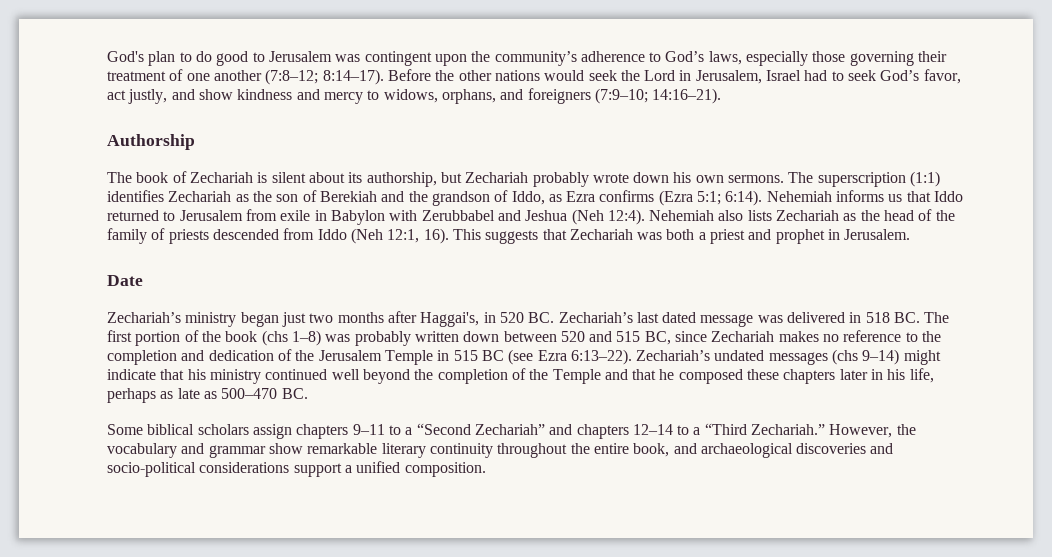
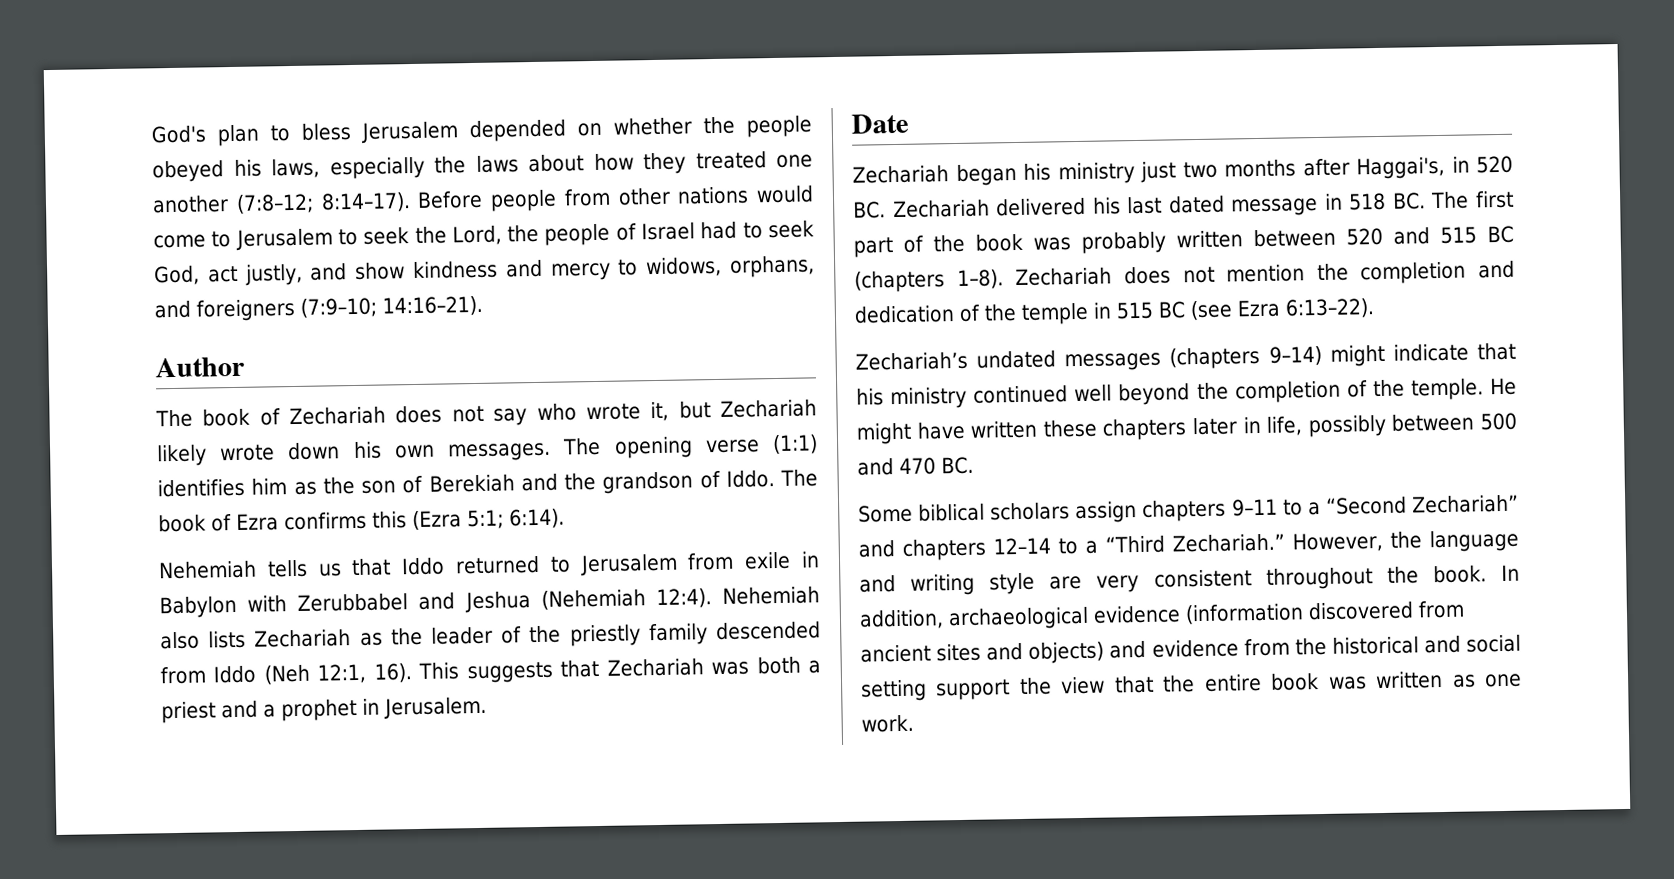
- God's plan to do good to Jerusalem was contingent upon the community’s adherence to God’s laws, especially those governing their treatment of one another (7:8–12; 8:14–17).
+ God's plan to bless Jerusalem depended on whether the people obeyed his laws, especially the laws about how they treated one another (7:8–12; 8:14–17).
- Before the other nations would seek the Lord in Jerusalem, Israel had to seek God’s favor, act justly, and show kindness and mercy to widows, orphans, and foreigners (7:9–10; 14:16–21).
+ Before people from other nations would come to Jerusalem to seek the Lord, the people of Israel had to seek God, act justly, and show kindness and mercy to widows, orphans, and foreigners (7:9–10; 14:16–21).
- Authorship
+ Author
- The book of Zechariah is silent about its authorship, but Zechariah probably wrote down his own sermons. The superscription (1:1) identifies Zechariah as the son of Berekiah and the grandson of Iddo, as Ezra confirms (Ezra 5:1; 6:14). Nehemiah informs us that Iddo returned to Jerusalem from exile in Babylon with Zerubbabel and Jeshua (Neh 12:4).
+ The book of Zechariah does not say who wrote it, but Zechariah likely wrote down his own messages. The opening verse (1:1) identifies him as the son of Berekiah and the grandson of Iddo. The book of Ezra confirms this (Ezra 5:1; 6:14).
+ Nehemiah tells us that Iddo returned to Jerusalem from exile in Babylon with Zerubbabel and Jeshua (Nehemiah 12:4).
- Nehemiah also lists Zechariah as the head of the family of priests descended from Iddo (Neh 12:1, 16).
+ Nehemiah also lists Zechariah as the leader of the priestly family descended from Iddo (Neh 12:1, 16).
- This suggests that Zechariah was both a priest and prophet in Jerusalem.
+ This suggests that Zechariah was both a priest and a prophet in Jerusalem.
- Zechariah’s ministry began just two months after Haggai's, in 520 BC. Zechariah’s last dated message was delivered in 518 BC. The first portion of the book (chs 1–8) was probably written down between 520 and 515 BC, since Zechariah makes no reference to the completion and dedication of the Jerusalem Temple in 515 BC (see Ezra 6:13–22). Zechariah’s undated messages (chs 9–14) might indicate that his ministry continued well beyond the completion of the Temple and that he composed these chapters later in his life, perhaps as late as 500–470 BC.
+ Zechariah began his ministry just two months after Haggai's, in 520 BC. Zechariah delivered his last dated message in 518 BC. The first part of the book was probably written between 520 and 515 BC (chapters 1–8). Zechariah does not mention the completion and dedication of the temple in 515 BC (see Ezra 6:13–22).
+ Zechariah’s undated messages (chapters 9–14) might indicate that his ministry continued well beyond the completion of the temple. He might have written these chapters later in life, possibly between 500 and 470 BC.
- However, the vocabulary and grammar show remarkable literary continuity throughout the entire book, and archaeological discoveries and socio-political considerations support a unified composition.
+ However, the language and writing style are very consistent throughout the book. In addition, archaeological evidence (information discovered from ancient sites and objects) and evidence from the historical and social setting support the view that the entire book was written as one work.

